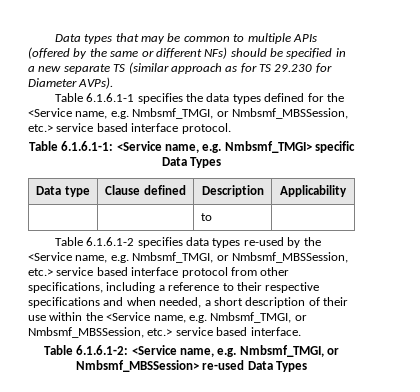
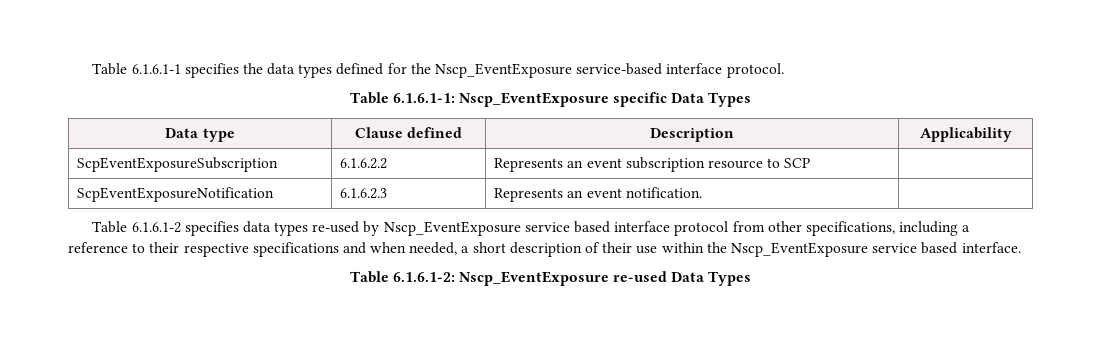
- Data types that may be common to multiple APIs (offered by the same or different NFs) should be specified in a new separate TS (similar approach as for TS 29.230 for Diameter AVPs).
- Table 6.1.6.1-1 specifies the data types defined for the <Service name, e.g. Nmbsmf_TMGI, or Nmbsmf_MBSSession, etc.> service based interface protocol.
+ Table 6.1.6.1-1 specifies the data types defined for the Nscp_EventExposure service-based interface protocol.
- Table 6.1.6.1-1: <Service name, e.g. Nmbsmf_TMGI> specific Data Types
+ Table 6.1.6.1-1: Nscp_EventExposure specific Data Types
- | | to |
+ ScpEventExposureSubscription | 6.1.6.2.2 | Represents an event subscription resource to SCP |
+ ScpEventExposureNotification | 6.1.6.2.3 | Represents an event notification. |
- Table 6.1.6.1-2 specifies data types re-used by the <Service name, e.g. Nmbsmf_TMGI, or Nmbsmf_MBSSession, etc.> service based interface protocol from other specifications, including a reference to their respective specifications and when needed, a short description of their use within the <Service name, e.g. Nmbsmf_TMGI, or Nmbsmf_MBSSession, etc.> service based interface.
+ Table 6.1.6.1-2 specifies data types re-used by Nscp_EventExposure service based interface protocol from other specifications, including a reference to their respective specifications and when needed, a short description of their use within the Nscp_EventExposure service based interface.
- Table 6.1.6.1-2: <Service name, e.g. Nmbsmf_TMGI, or Nmbsmf_MBSSession> re-used Data Types
+ Table 6.1.6.1-2: Nscp_EventExposure re-used Data Types

